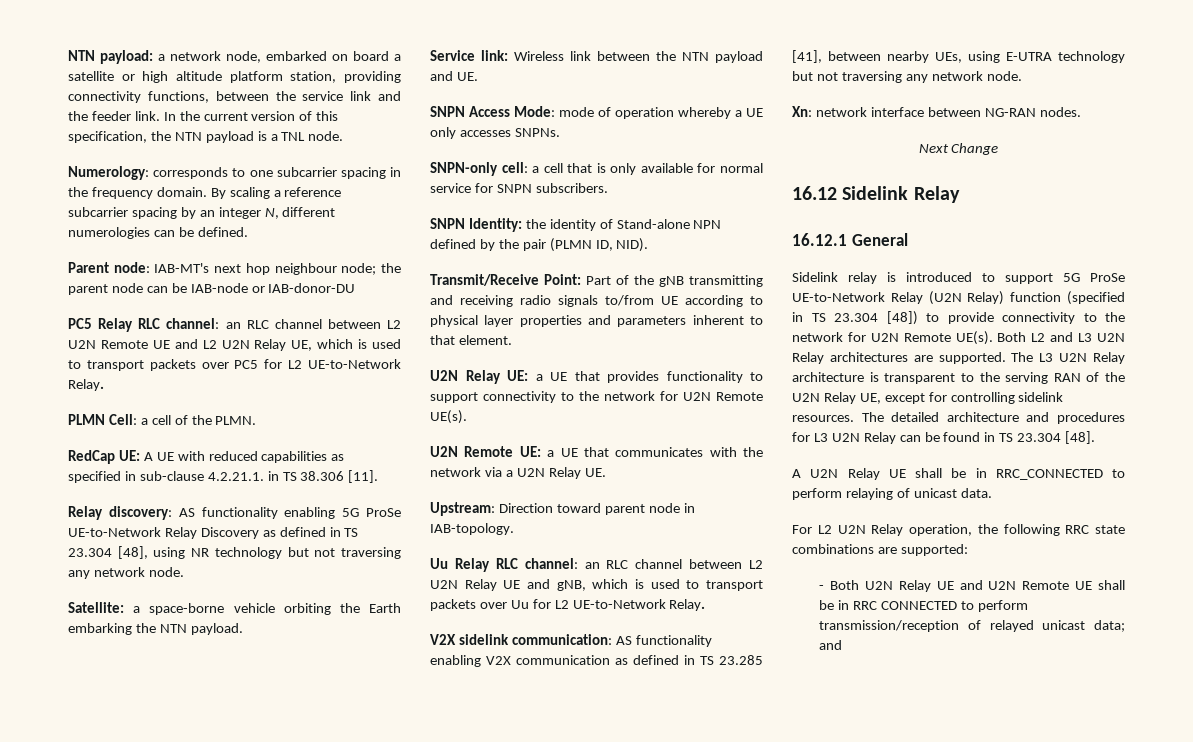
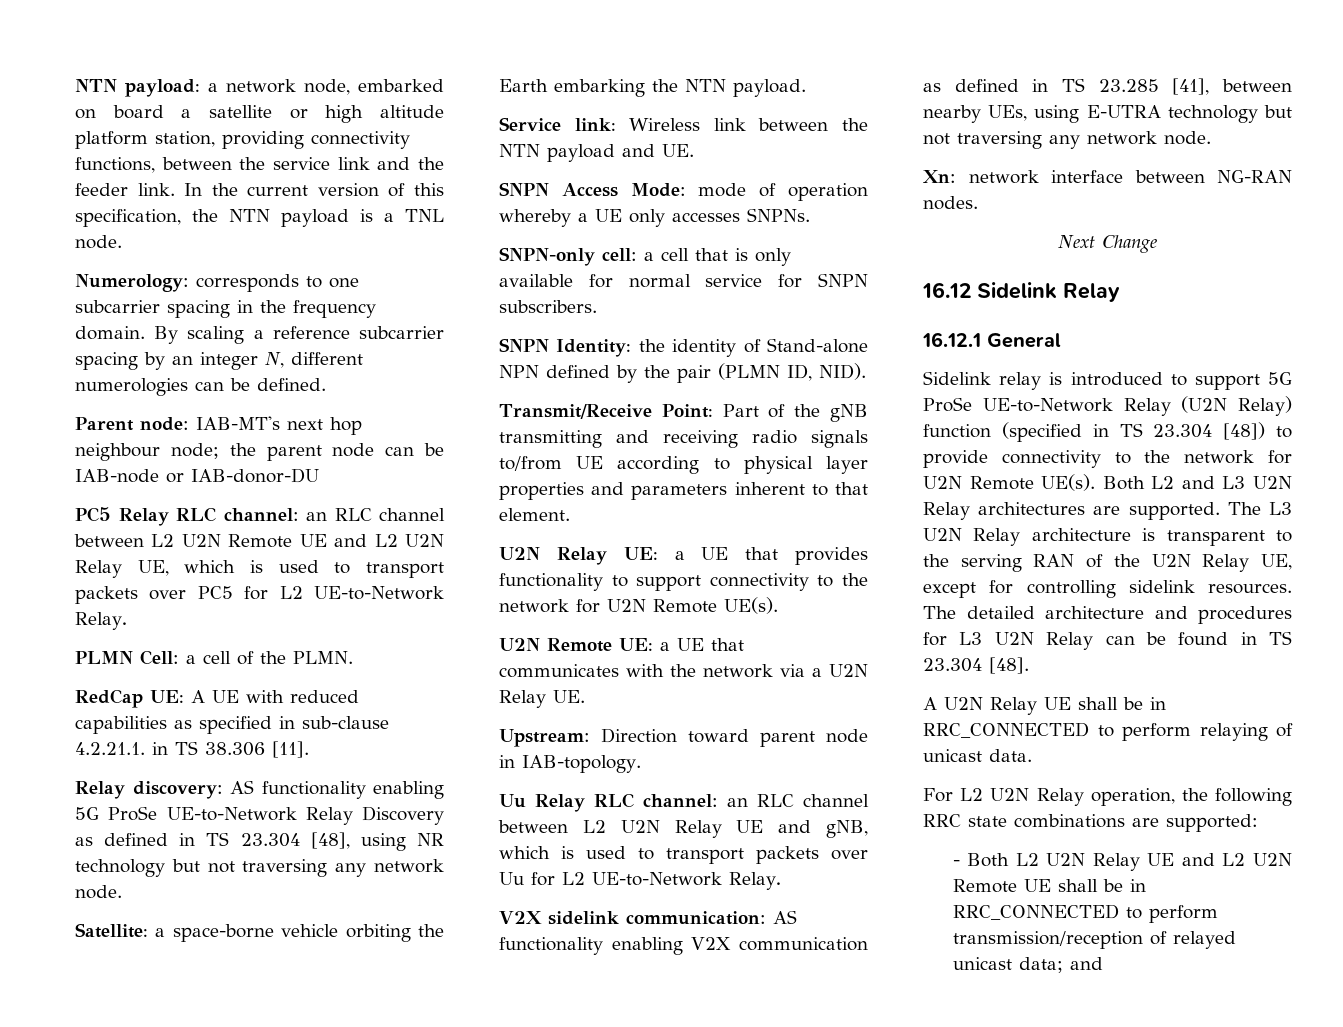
- - Both U2N Relay UE and U2N Remote UE shall be in RRC CONNECTED to perform transmission/reception of relayed unicast data; and
+ - Both L2 U2N Relay UE and L2 U2N Remote UE shall be in RRC_CONNECTED to perform transmission/reception of relayed unicast data; and

